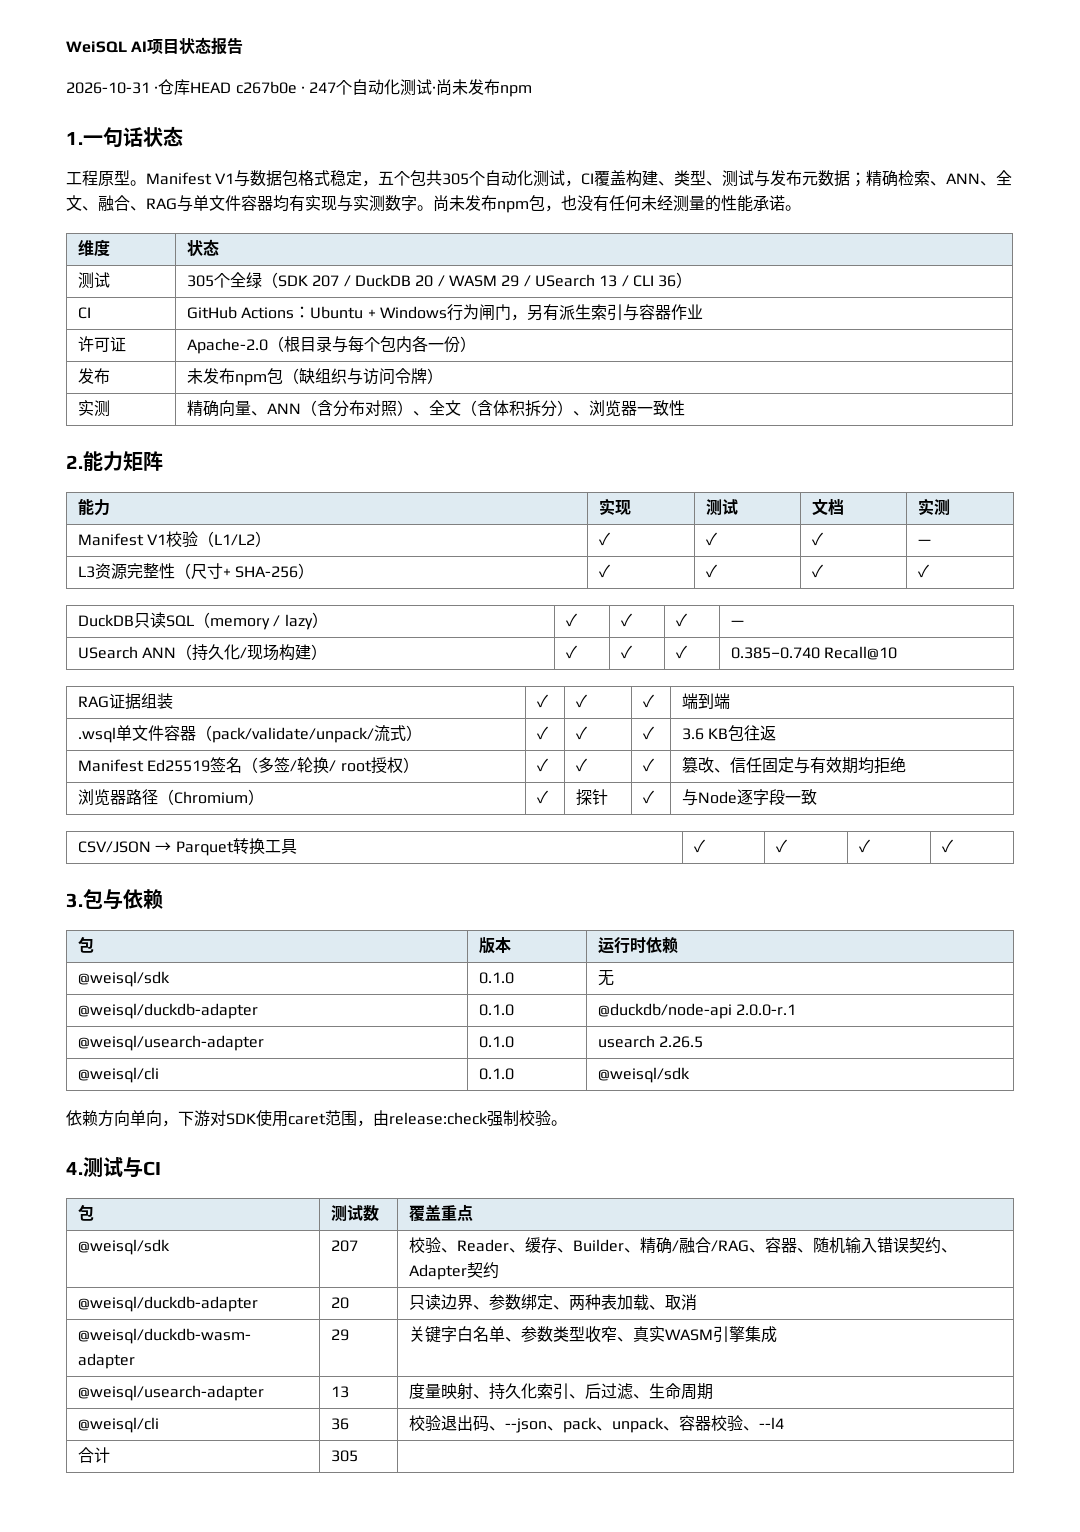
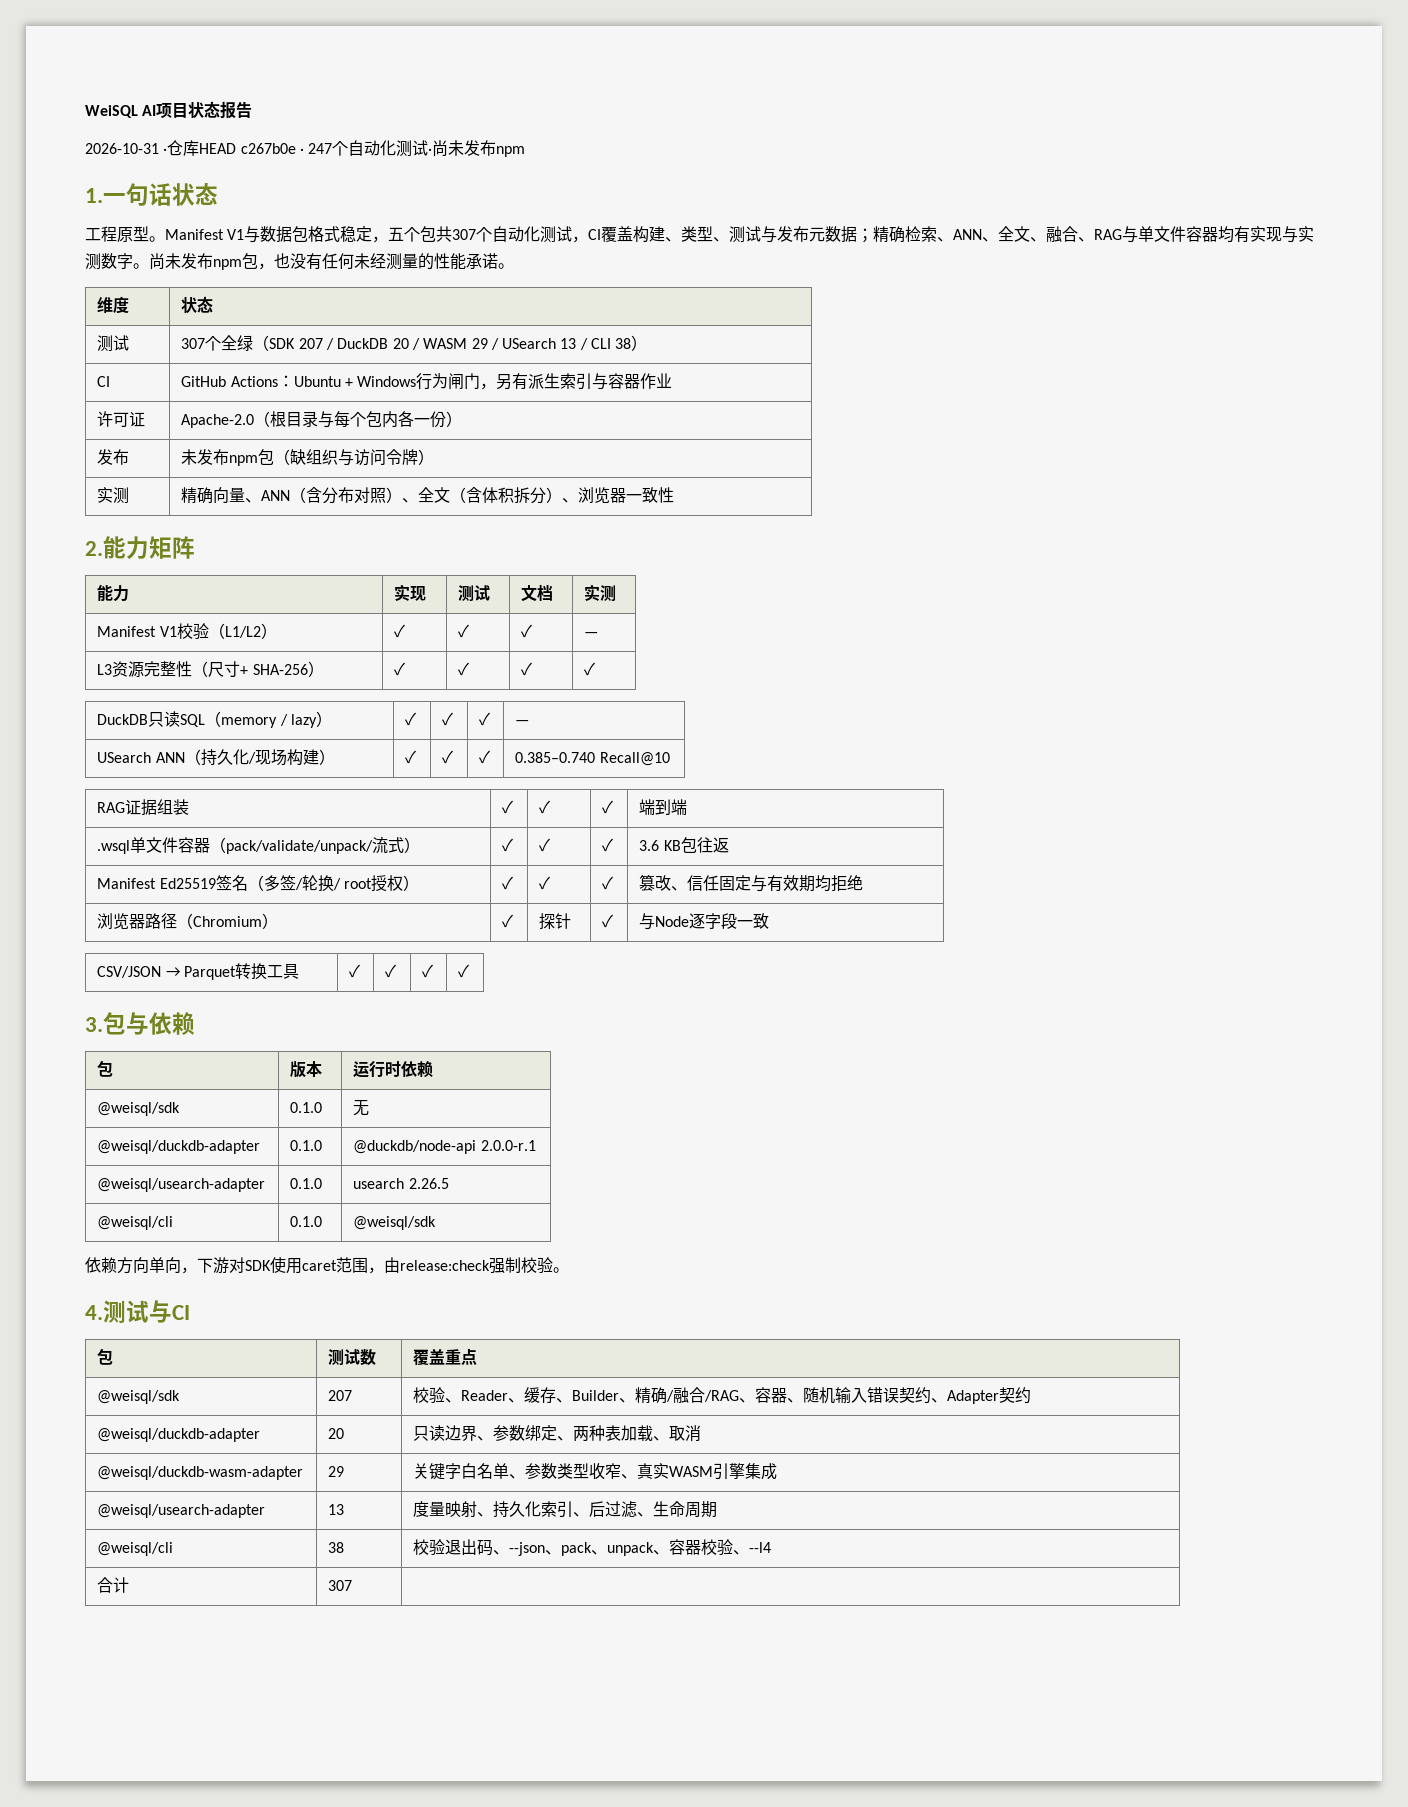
- Manifest V1与数据包格式稳定，五个包共305个自动化测试，CI覆盖构建、类型、测试与发布元数据；精确检索、ANN、全文、融合、RAG与单文件容器均有实现与实测数字。
+ Manifest V1与数据包格式稳定，五个包共307个自动化测试，CI覆盖构建、类型、测试与发布元数据；精确检索、ANN、全文、融合、RAG与单文件容器均有实现与实测数字。
- 测试 | 305个全绿（SDK 207 / DuckDB 20 / WASM 29 / USearch 13 / CLI 36）
+ 测试 | 307个全绿（SDK 207 / DuckDB 20 / WASM 29 / USearch 13 / CLI 38）
- @weisql/cli | 36 | 校验退出码、--json、pack、unpack、容器校验、--l4
+ @weisql/cli | 38 | 校验退出码、--json、pack、unpack、容器校验、--l4
- 合计 | 305 |
+ 合计 | 307 |

